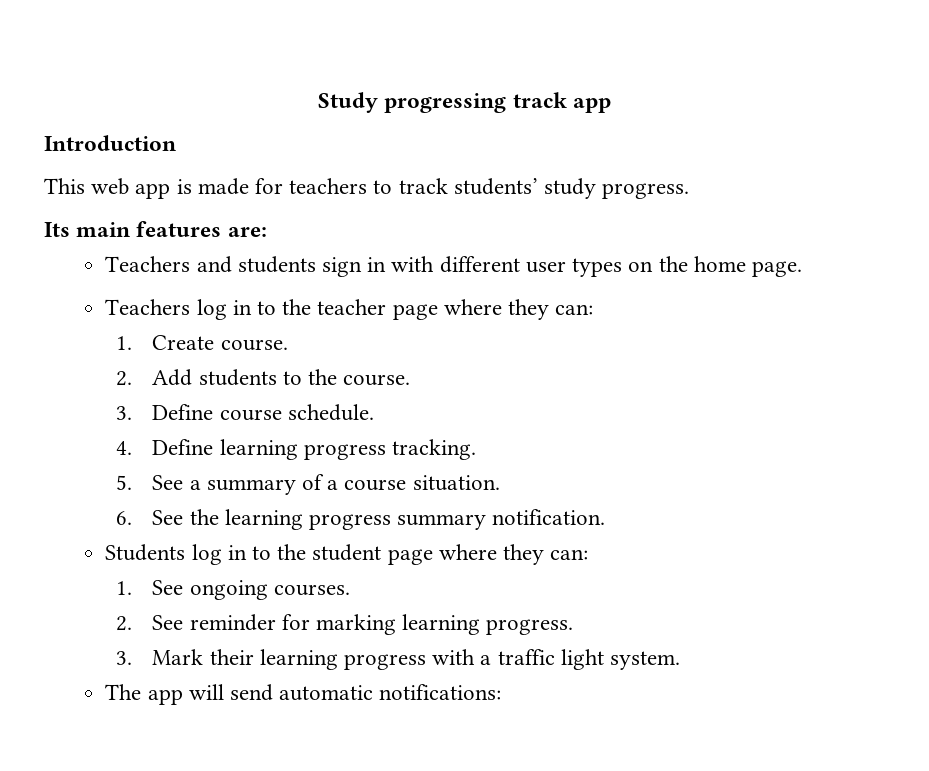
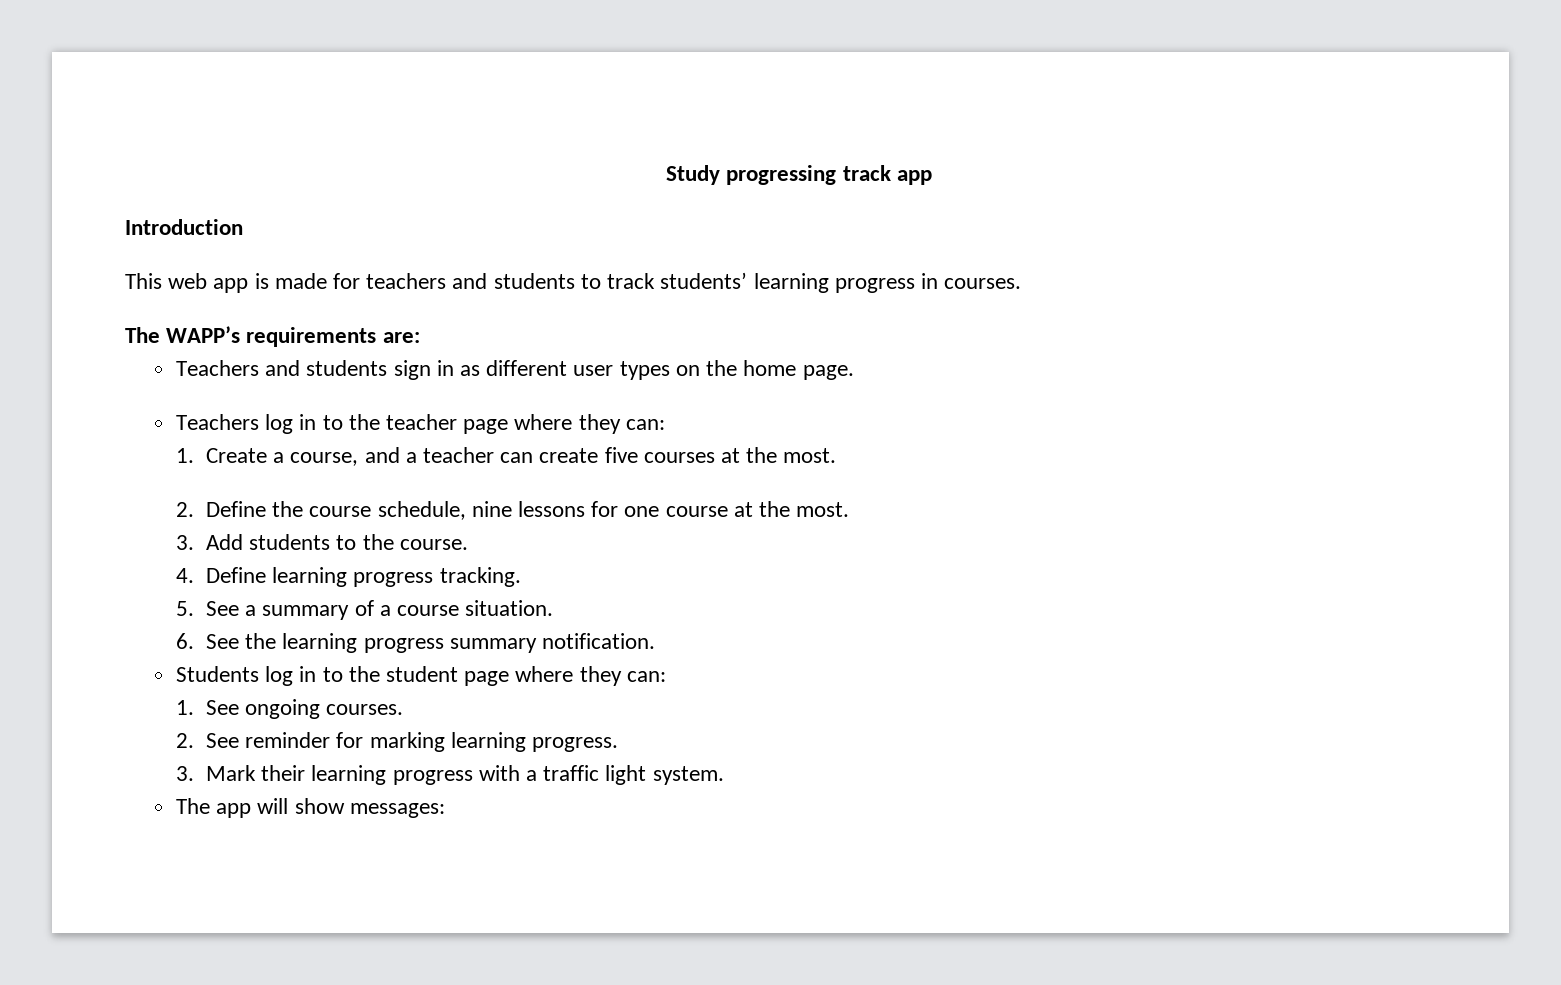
- This web app is made for teachers to track students’ study progress.
- Its main features are:
+ This web app is made for teachers and students to track students’ learning progress in courses.
+ The WAPP’s requirements are:
- Teachers and students sign in with different user types on the home page.
+ Teachers and students sign in as different user types on the home page.
- 1. Create course.
- 2. Add students to the course.
+ 1. Create a course, and a teacher can create five courses at the most.
+ 2. Define the course schedule, nine lessons for one course at the most.
+ 3. Add students to the course.
- 3. Define course schedule.
- The app will send automatic notifications:
+ The app will show messages:

